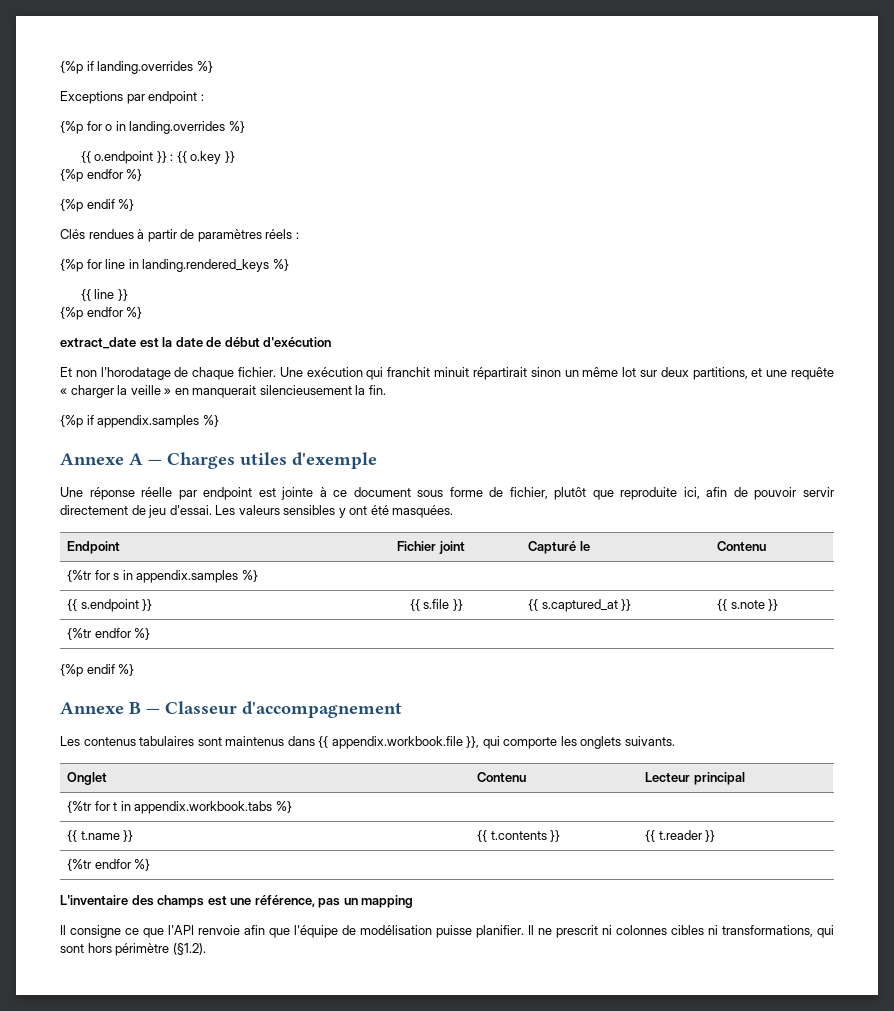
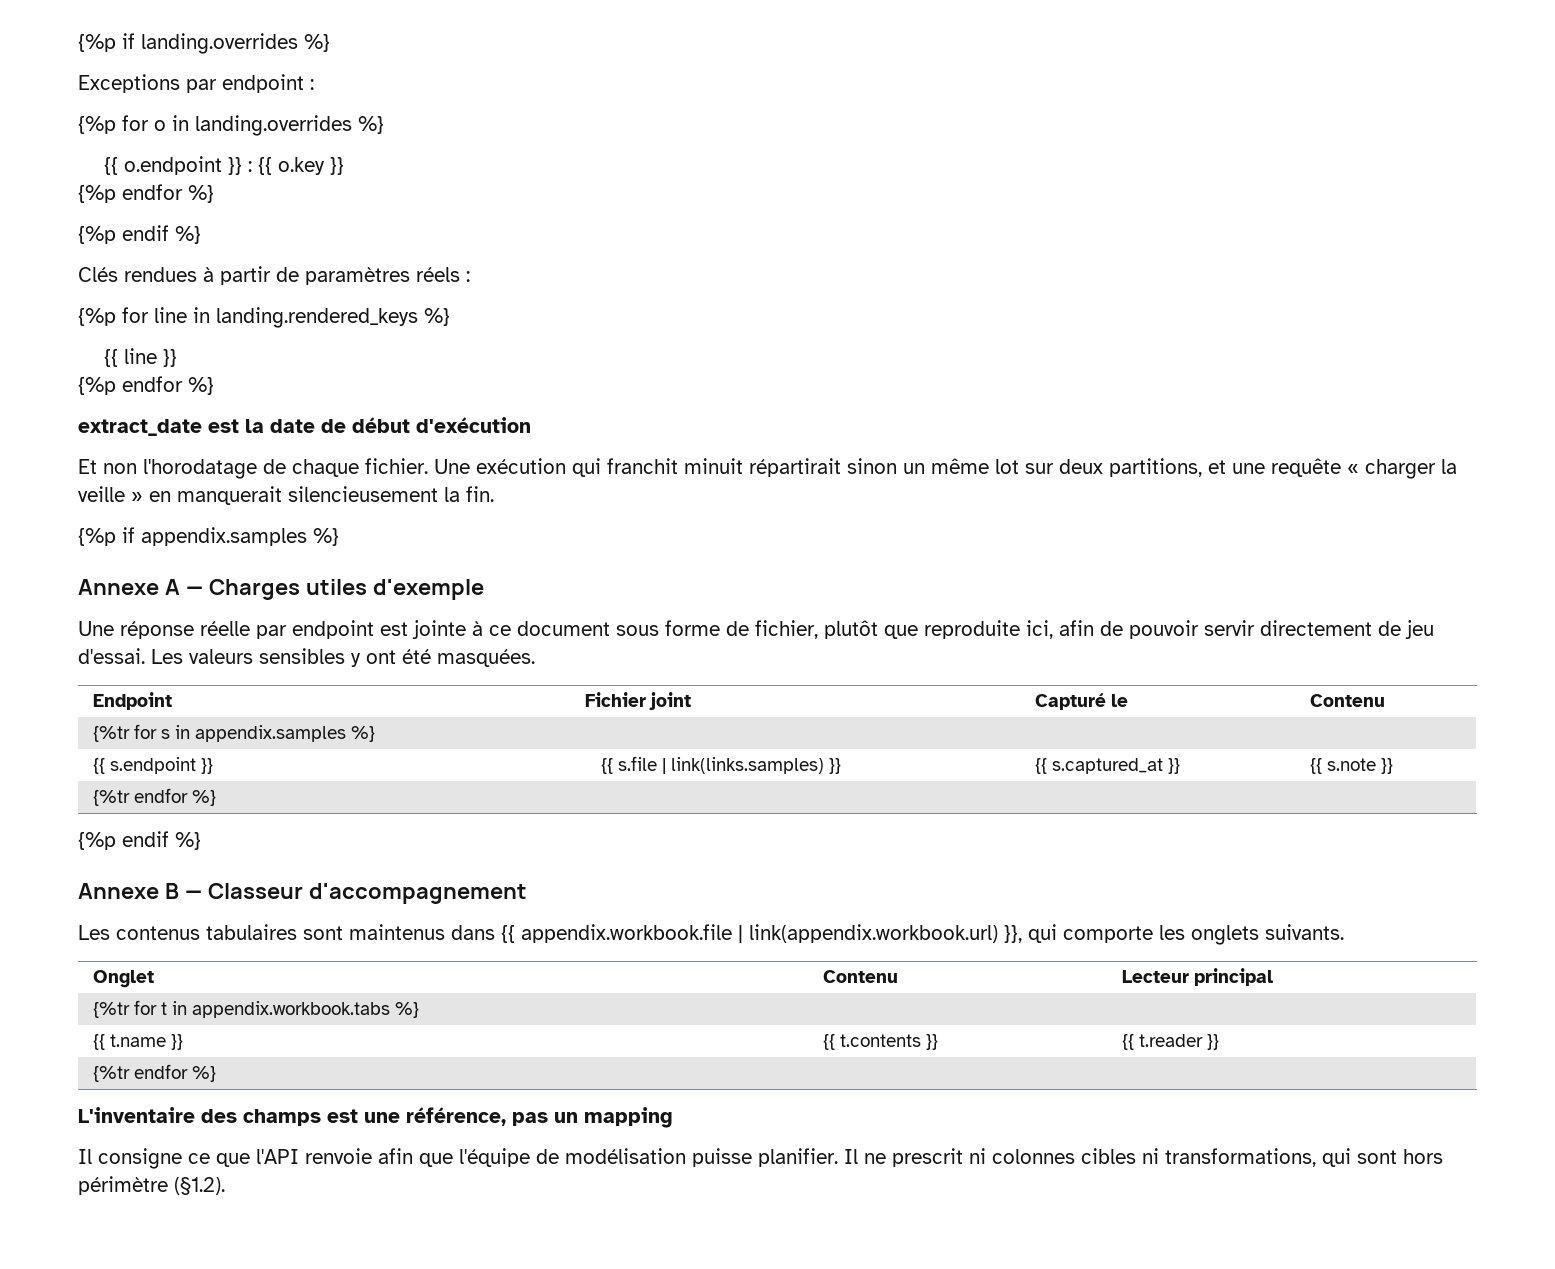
- {{ s.endpoint }} | {{ s.file }} | {{ s.captured_at }} | {{ s.note }}
+ {{ s.endpoint }} | {{ s.file | link(links.samples) }} | {{ s.captured_at }} | {{ s.note }}
- Les contenus tabulaires sont maintenus dans {{ appendix.workbook.file }}, qui comporte les onglets suivants.
+ Les contenus tabulaires sont maintenus dans {{ appendix.workbook.file | link(appendix.workbook.url) }}, qui comporte les onglets suivants.

